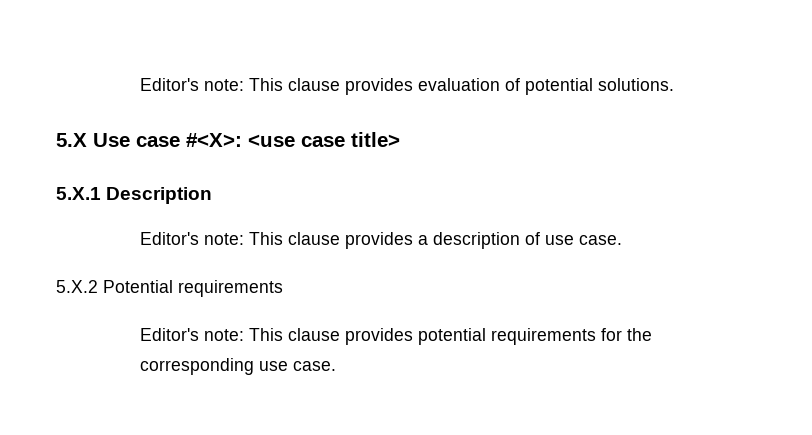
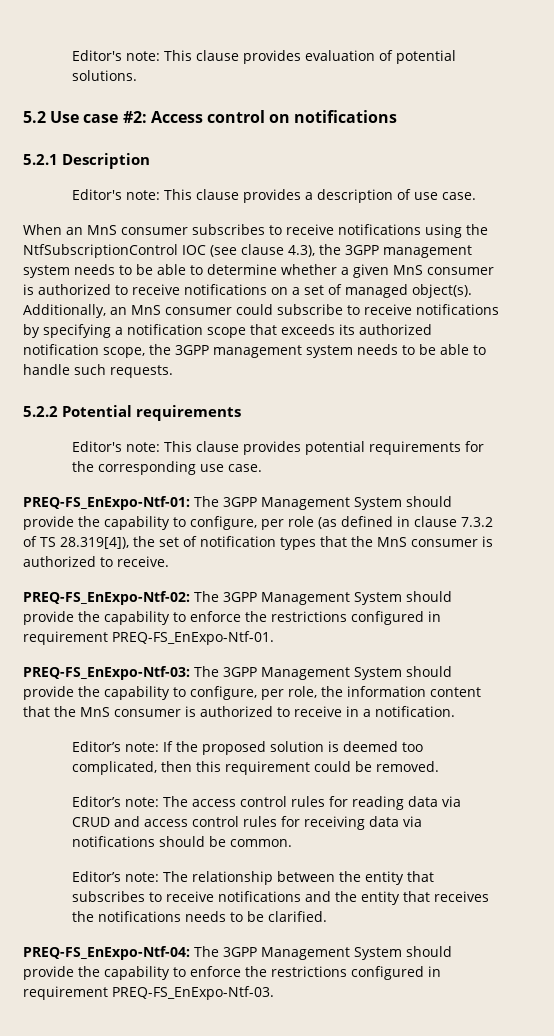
- 5.X Use case #<X>: <use case title>
- 5.X.1 Description
+ 5.2 Use case #2: Access control on notifications
+ 5.2.1 Description
- 5.X.2 Potential requirements
+ When an MnS consumer subscribes to receive notifications using the NtfSubscriptionControl IOC (see clause 4.3), the 3GPP management system needs to be able to determine whether a given MnS consumer is authorized to receive notifications on a set of managed object(s). Additionally, an MnS consumer could subscribe to receive notifications by specifying a notification scope that exceeds its authorized notification scope, the 3GPP management system needs to be able to handle such requests.
+ 5.2.2 Potential requirements
+ PREQ-FS_EnExpo-Ntf-01: The 3GPP Management System should provide the capability to configure, per role (as defined in clause 7.3.2 of TS 28.319[4]), the set of notification types that the MnS consumer is authorized to receive.
+ PREQ-FS_EnExpo-Ntf-02: The 3GPP Management System should provide the capability to enforce the restrictions configured in requirement PREQ-FS_EnExpo-Ntf-01.
+ PREQ-FS_EnExpo-Ntf-03: The 3GPP Management System should provide the capability to configure, per role, the information content that the MnS consumer is authorized to receive in a notification.
+ Editor’s note: If the proposed solution is deemed too complicated, then this requirement could be removed.
+ Editor’s note: The access control rules for reading data via CRUD and access control rules for receiving data via notifications should be common.
+ Editor’s note: The relationship between the entity that subscribes to receive notifications and the entity that receives the notifications needs to be clarified.
+ PREQ-FS_EnExpo-Ntf-04: The 3GPP Management System should provide the capability to enforce the restrictions configured in requirement PREQ-FS_EnExpo-Ntf-03.

